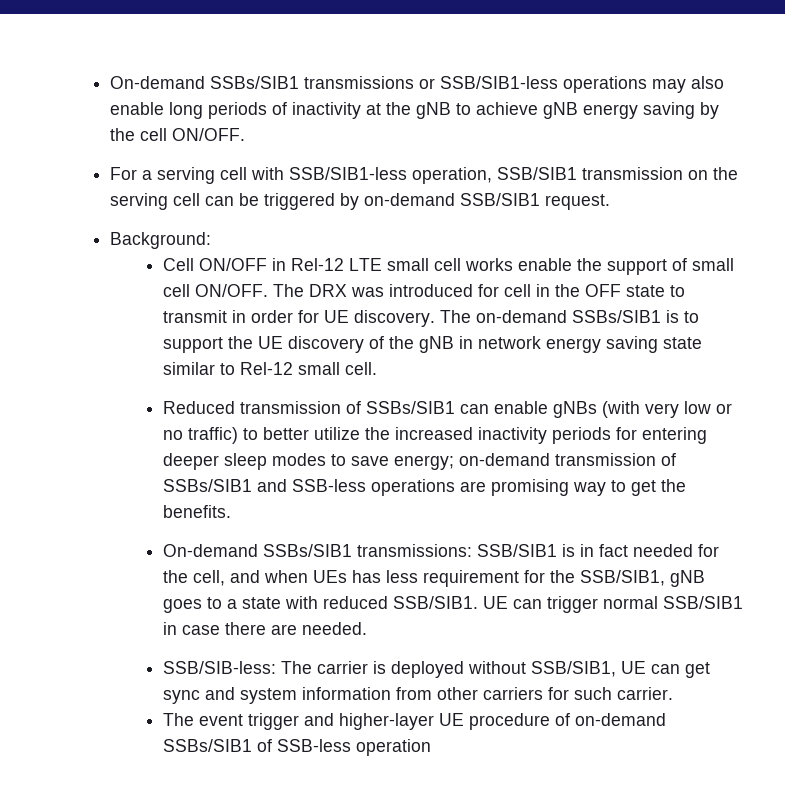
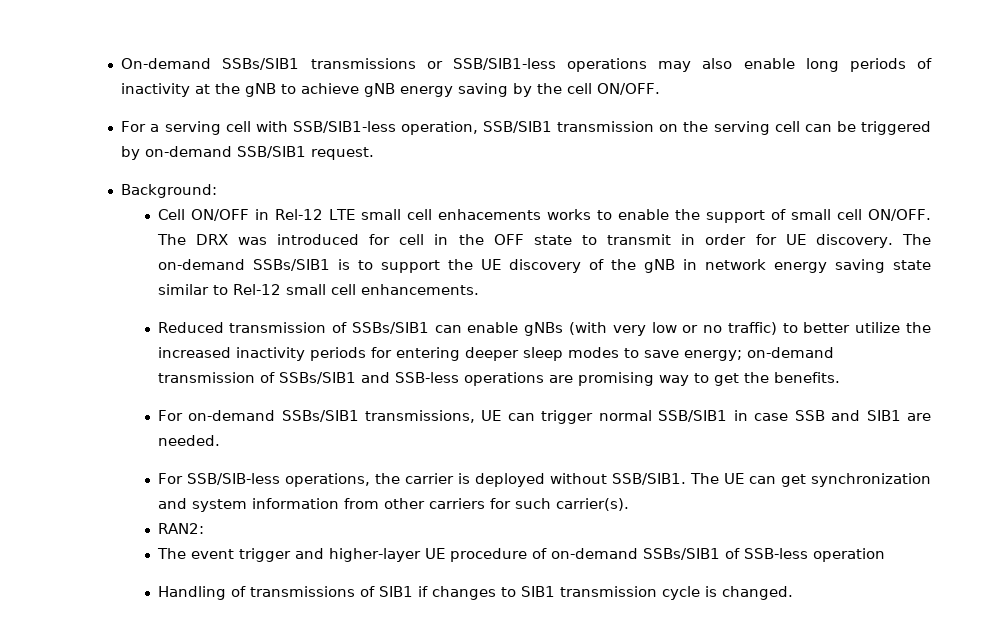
- Cell ON/OFF in Rel-12 LTE small cell works enable the support of small cell ON/OFF.
+ Cell ON/OFF in Rel-12 LTE small cell enhacements works to enable the support of small cell ON/OFF.
- The on-demand SSBs/SIB1 is to support the UE discovery of the gNB in network energy saving state similar to Rel-12 small cell.
+ The on-demand SSBs/SIB1 is to support the UE discovery of the gNB in network energy saving state similar to Rel-12 small cell enhancements.
- On-demand SSBs/SIB1 transmissions: SSB/SIB1 is in fact needed for the cell, and when UEs has less requirement for the SSB/SIB1, gNB goes to a state with reduced SSB/SIB1. UE can trigger normal SSB/SIB1 in case there are needed.
+ For on-demand SSBs/SIB1 transmissions, UE can trigger normal SSB/SIB1 in case SSB and SIB1 are needed.
- SSB/SIB-less: The carrier is deployed without SSB/SIB1, UE can get sync and system information from other carriers for such carrier.
+ For SSB/SIB-less operations, the carrier is deployed without SSB/SIB1. The UE can get synchronization and system information from other carriers for such carrier(s).
+ RAN2:
+ Handling of transmissions of SIB1 if changes to SIB1 transmission cycle is changed.

